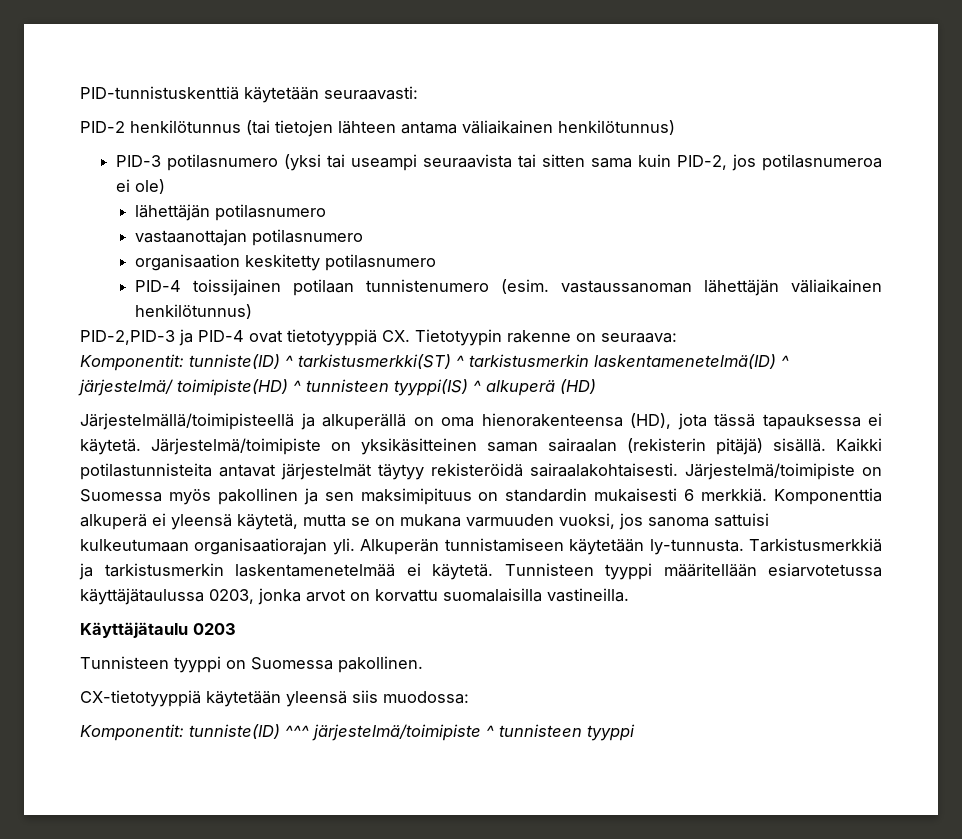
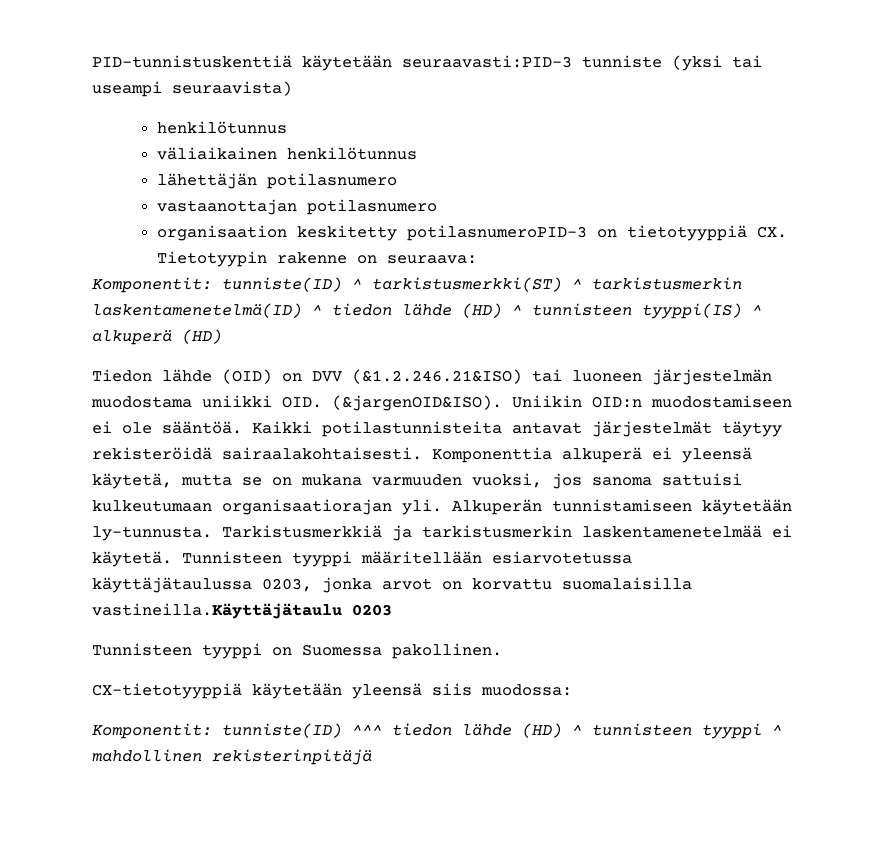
- PID-tunnistuskenttiä käytetään seuraavasti:
- PID-2 henkilötunnus (tai tietojen lähteen antama väliaikainen henkilötunnus)
- PID-3 potilasnumero (yksi tai useampi seuraavista tai sitten sama kuin PID-2, jos potilasnumeroa ei ole)
+ PID-tunnistuskenttiä käytetään seuraavasti:PID-3 tunniste (yksi tai useampi seuraavista)
+ henkilötunnus
+ väliaikainen henkilötunnus
- organisaation keskitetty potilasnumero
- PID-4 toissijainen potilaan tunnistenumero (esim. vastaussanoman lähettäjän väliaikainen henkilötunnus)
- PID-2,PID-3 ja PID-4 ovat tietotyyppiä CX. Tietotyypin rakenne on seuraava:
+ organisaation keskitetty potilasnumeroPID-3 on tietotyyppiä CX. Tietotyypin rakenne on seuraava:
- Komponentit: tunniste(ID) ^ tarkistusmerkki(ST) ^ tarkistusmerkin laskentamenetelmä(ID) ^ järjestelmä/ toimipiste(HD) ^ tunnisteen tyyppi(IS) ^ alkuperä (HD)
+ Komponentit: tunniste(ID) ^ tarkistusmerkki(ST) ^ tarkistusmerkin laskentamenetelmä(ID) ^ tiedon lähde (HD) ^ tunnisteen tyyppi(IS) ^ alkuperä (HD)
- Järjestelmällä/toimipisteellä ja alkuperällä on oma hienorakenteensa (HD), jota tässä tapauksessa ei käytetä. Järjestelmä/toimipiste on yksikäsitteinen saman sairaalan (rekisterin pitäjä) sisällä.
+ Tiedon lähde (OID) on DVV (&1.2.246.21&ISO) tai luoneen järjestelmän muodostama uniikki OID. (&jargenOID&ISO). Uniikin OID:n muodostamiseen ei ole sääntöä.
- Järjestelmä/toimipiste on Suomessa myös pakollinen ja sen maksimipituus on standardin mukaisesti 6 merkkiä.
- Tunnisteen tyyppi määritellään esiarvotetussa käyttäjätaulussa 0203, jonka arvot on korvattu suomalaisilla vastineilla.
- Käyttäjätaulu 0203
+ Tunnisteen tyyppi määritellään esiarvotetussa käyttäjätaulussa 0203, jonka arvot on korvattu suomalaisilla vastineilla.Käyttäjätaulu 0203
- Komponentit: tunniste(ID) ^^^ järjestelmä/toimipiste ^ tunnisteen tyyppi
+ Komponentit: tunniste(ID) ^^^ tiedon lähde (HD) ^ tunnisteen tyyppi ^ mahdollinen rekisterinpitäjä

